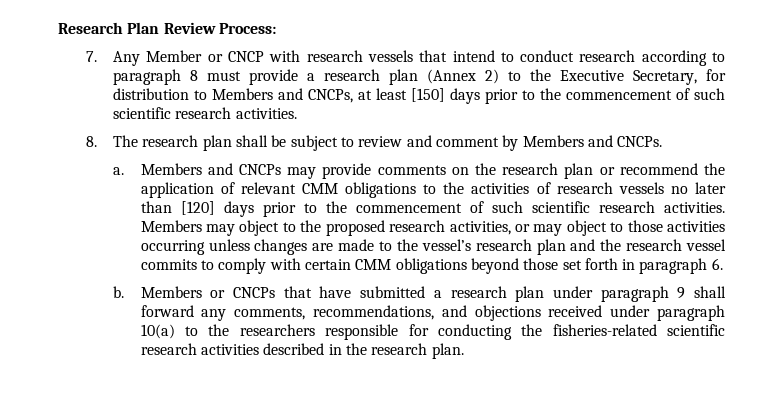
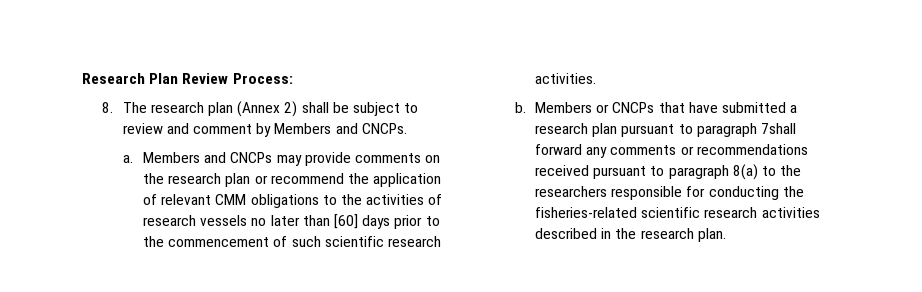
- 7. Any Member or CNCP with research vessels that intend to conduct research according to paragraph 8 must provide a research plan (Annex 2) to the Executive Secretary, for distribution to Members and CNCPs, at least [150] days prior to the commencement of such scientific research activities.
- 8. The research plan shall be subject to review and comment by Members and CNCPs.
+ 8. The research plan (Annex 2) shall be subject to review and comment by Members and CNCPs.
- Members and CNCPs may provide comments on the research plan or recommend the application of relevant CMM obligations to the activities of research vessels no later than [120] days prior to the commencement of such scientific research activities. Members may object to the proposed research activities, or may object to those activities occurring unless changes are made to the vessel’s research plan and the research vessel commits to comply with certain CMM obligations beyond those set forth in paragraph 6.
+ Members and CNCPs may provide comments on the research plan or recommend the application of relevant CMM obligations to the activities of research vessels no later than [60] days prior to the commencement of such scientific research activities.
- Members or CNCPs that have submitted a research plan under paragraph 9 shall forward any comments, recommendations, and objections received under paragraph 10(a) to the researchers responsible for conducting the fisheries-related scientific research activities described in the research plan.
+ Members or CNCPs that have submitted a research plan pursuant to paragraph 7shall forward any comments or recommendations received pursuant to paragraph 8(a) to the researchers responsible for conducting the fisheries-related scientific research activities described in the research plan.

